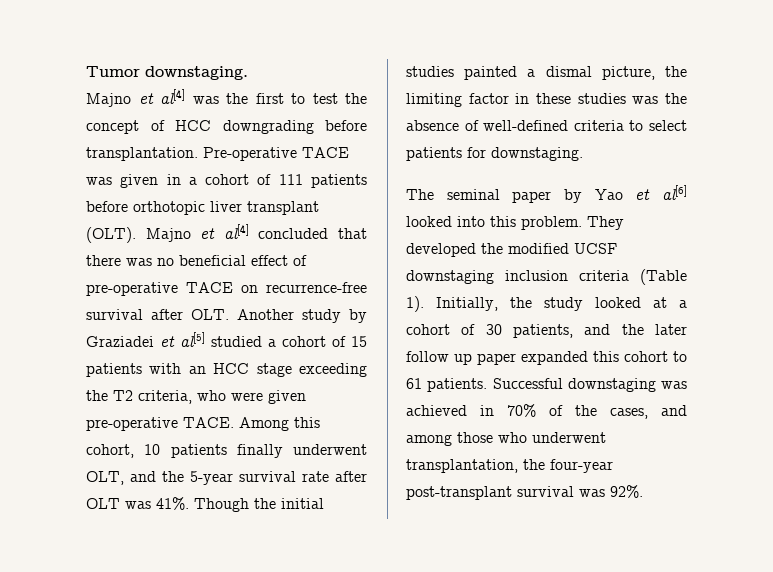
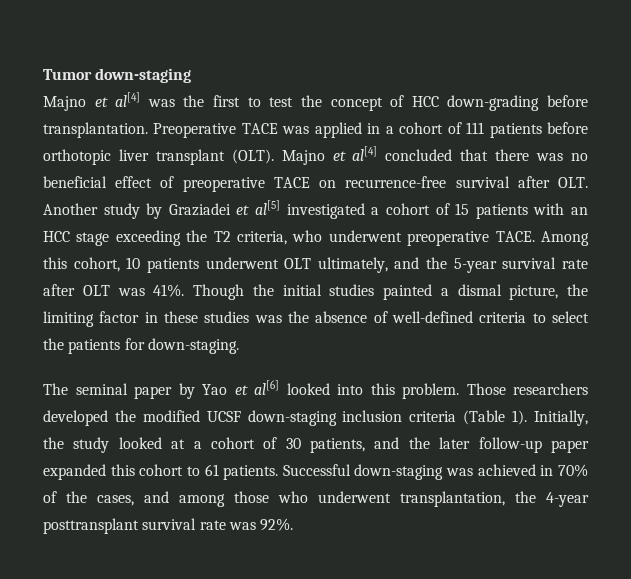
- Tumor downstaging.
+ Tumor down-staging
- Majno et al[4] was the first to test the concept of HCC downgrading before transplantation.
+ Majno et al[4] was the first to test the concept of HCC down-grading before transplantation.
- Pre-operative TACE was given in a cohort of 111 patients before orthotopic liver transplant (OLT).
+ Preoperative TACE was applied in a cohort of 111 patients before orthotopic liver transplant (OLT).
- Majno et al[4] concluded that there was no beneficial effect of pre-operative TACE on recurrence-free survival after OLT. Another study by Graziadei et al[5] studied a cohort of 15 patients with an HCC stage exceeding the T2 criteria, who were given pre-operative TACE.
+ Majno et al[4] concluded that there was no beneficial effect of preoperative TACE on recurrence-free survival after OLT. Another study by Graziadei et al[5] investigated a cohort of 15 patients with an HCC stage exceeding the T2 criteria, who underwent preoperative TACE.
- Among this cohort, 10 patients finally underwent OLT, and the 5-year survival rate after OLT was 41%.
+ Among this cohort, 10 patients underwent OLT ultimately, and the 5-year survival rate after OLT was 41%.
- Though the initial studies painted a dismal picture, the limiting factor in these studies was the absence of well-defined criteria to select patients for downstaging.
+ Though the initial studies painted a dismal picture, the limiting factor in these studies was the absence of well-defined criteria to select the patients for down-staging.
- They developed the modified UCSF downstaging inclusion criteria (Table 1).
+ Those researchers developed the modified UCSF down-staging inclusion criteria (Table 1).
- Initially, the study looked at a cohort of 30 patients, and the later follow up paper expanded this cohort to 61 patients.
+ Initially, the study looked at a cohort of 30 patients, and the later follow-up paper expanded this cohort to 61 patients.
- Successful downstaging was achieved in 70% of the cases, and among those who underwent transplantation, the four-year post-transplant survival was 92%.
+ Successful down-staging was achieved in 70% of the cases, and among those who underwent transplantation, the 4-year posttransplant survival rate was 92%.

